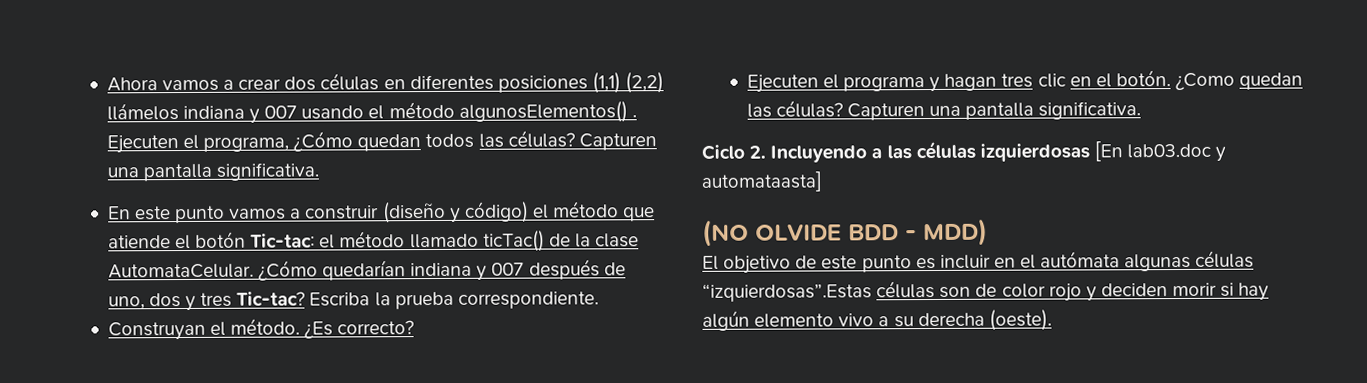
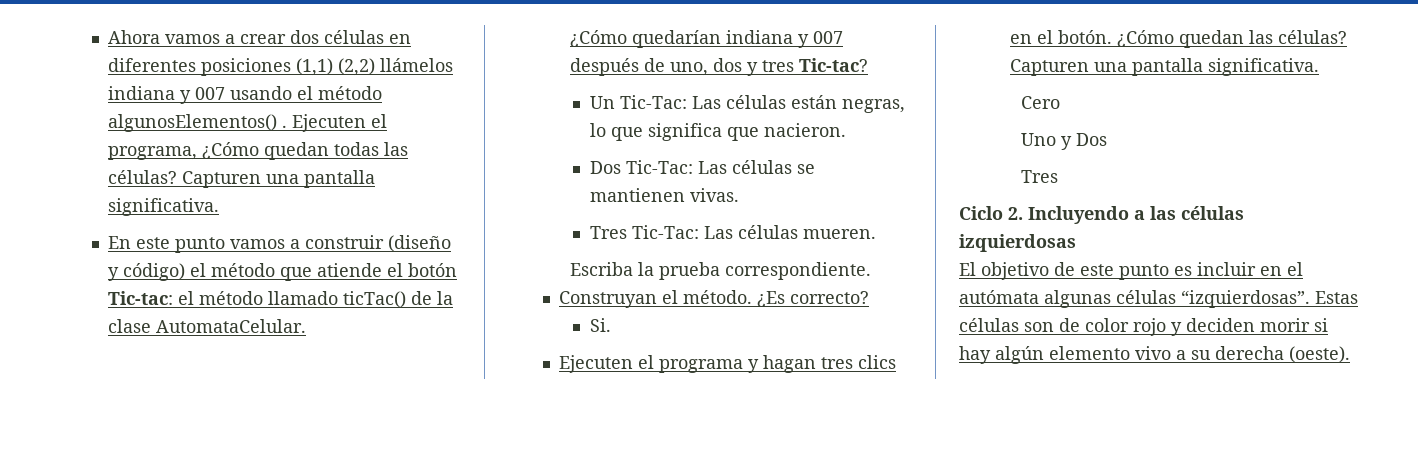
- Ejecuten el programa, ¿Cómo quedan todos las células?
+ Ejecuten el programa, ¿Cómo quedan todas las células?
- En este punto vamos a construir (diseño y código) el método que atiende el botón Tic-tac: el método llamado ticTac() de la clase AutomataCelular. ¿Cómo quedarían indiana y 007 después de uno, dos y tres Tic-tac? Escriba la prueba correspondiente.
+ En este punto vamos a construir (diseño y código) el método que atiende el botón Tic-tac: el método llamado ticTac() de la clase AutomataCelular.
+ ¿Cómo quedarían indiana y 007 después de uno, dos y tres Tic-tac?
+ Un Tic-Tac: Las células están negras, lo que significa que nacieron.
+ Dos Tic-Tac: Las células se mantienen vivas.
+ Tres Tic-Tac: Las células mueren.
+ Escriba la prueba correspondiente.
+ Si.
- Ejecuten el programa y hagan tres clic en el botón.
+ Ejecuten el programa y hagan tres clics en el botón.
- ¿Como quedan las células?
+ ¿Cómo quedan las células?
+ Cero
+ Uno y Dos
+ Tres
- Ciclo 2. Incluyendo a las células izquierdosas [En lab03.doc y automataasta]
- (NO OLVIDE BDD - MDD)
+ Ciclo 2. Incluyendo a las células izquierdosas
- El objetivo de este punto es incluir en el autómata algunas células “izquierdosas”.Estas células son de color rojo y deciden morir si hay algún elemento vivo a su derecha (oeste).
+ El objetivo de este punto es incluir en el autómata algunas células “izquierdosas”. Estas células son de color rojo y deciden morir si hay algún elemento vivo a su derecha (oeste).

